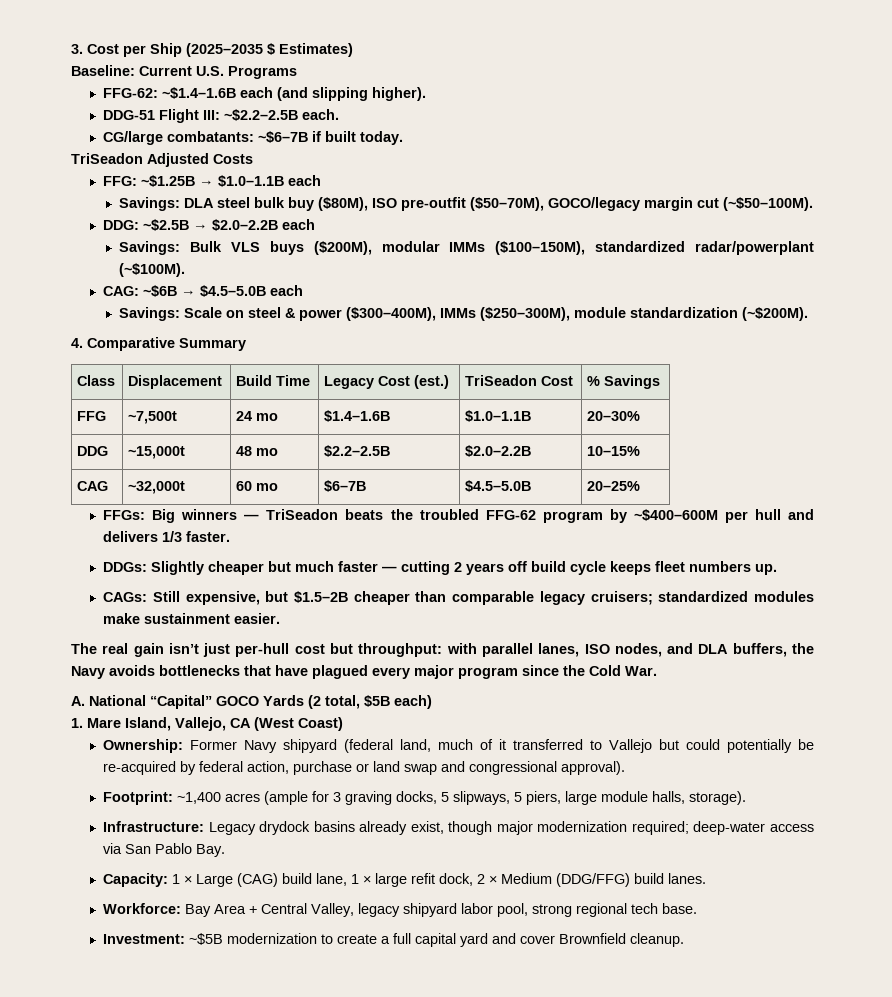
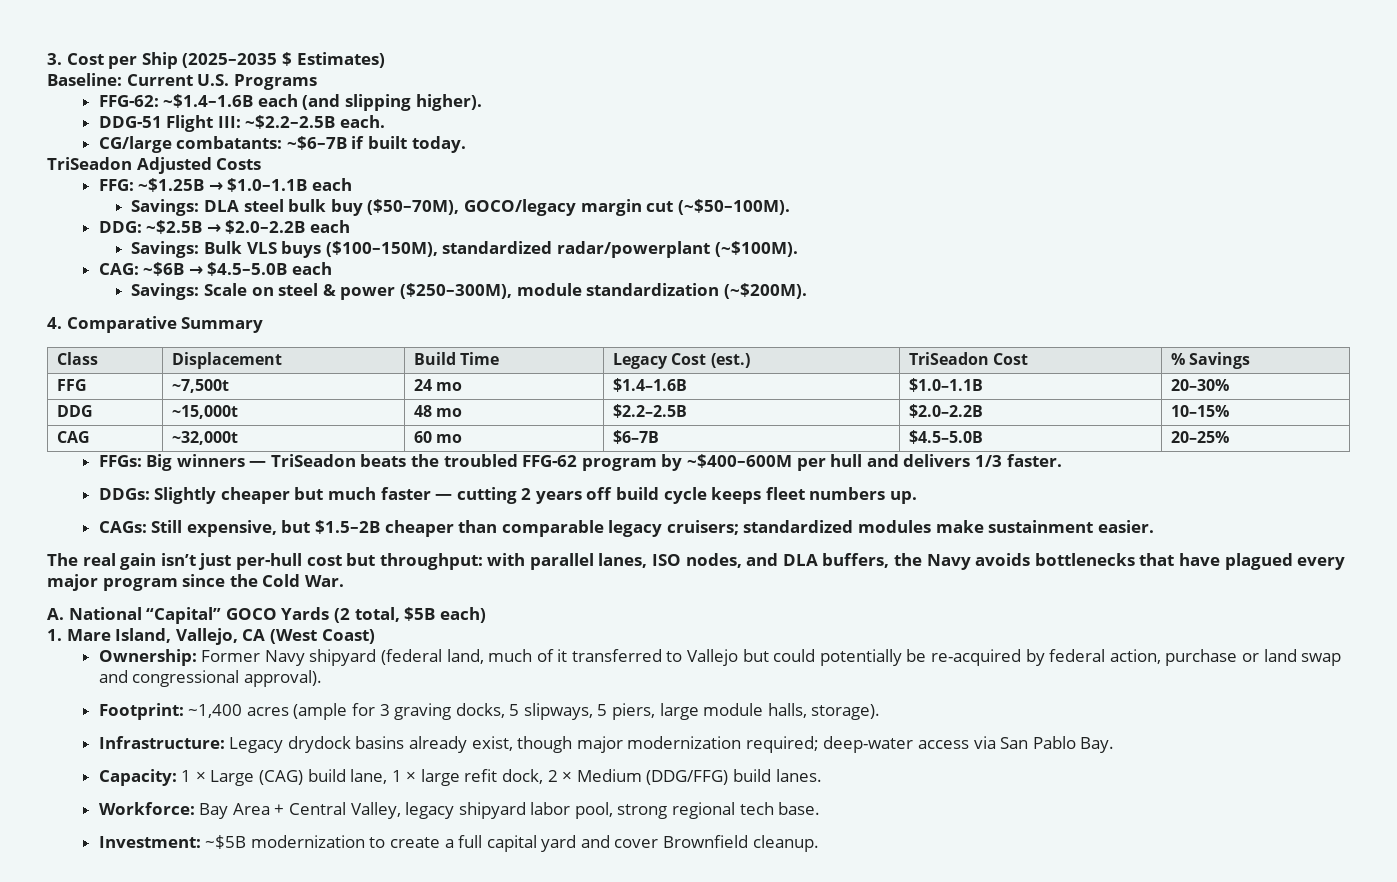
- Savings: DLA steel bulk buy ($80M), ISO pre-outfit ($50–70M), GOCO/legacy margin cut (~$50–100M).
+ Savings: DLA steel bulk buy ($50–70M), GOCO/legacy margin cut (~$50–100M).
- Savings: Bulk VLS buys ($200M), modular IMMs ($100–150M), standardized radar/powerplant (~$100M).
+ Savings: Bulk VLS buys ($100–150M), standardized radar/powerplant (~$100M).
- Savings: Scale on steel & power ($300–400M), IMMs ($250–300M), module standardization (~$200M).
+ Savings: Scale on steel & power ($250–300M), module standardization (~$200M).

